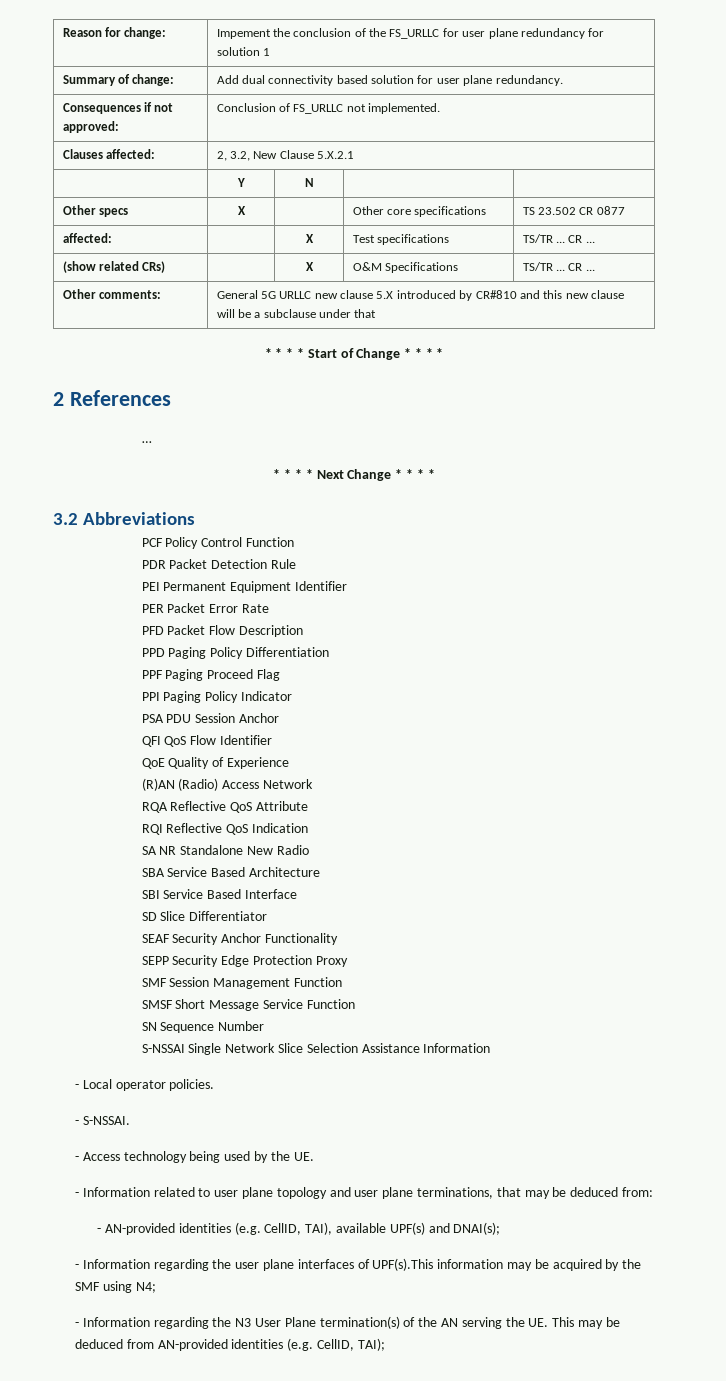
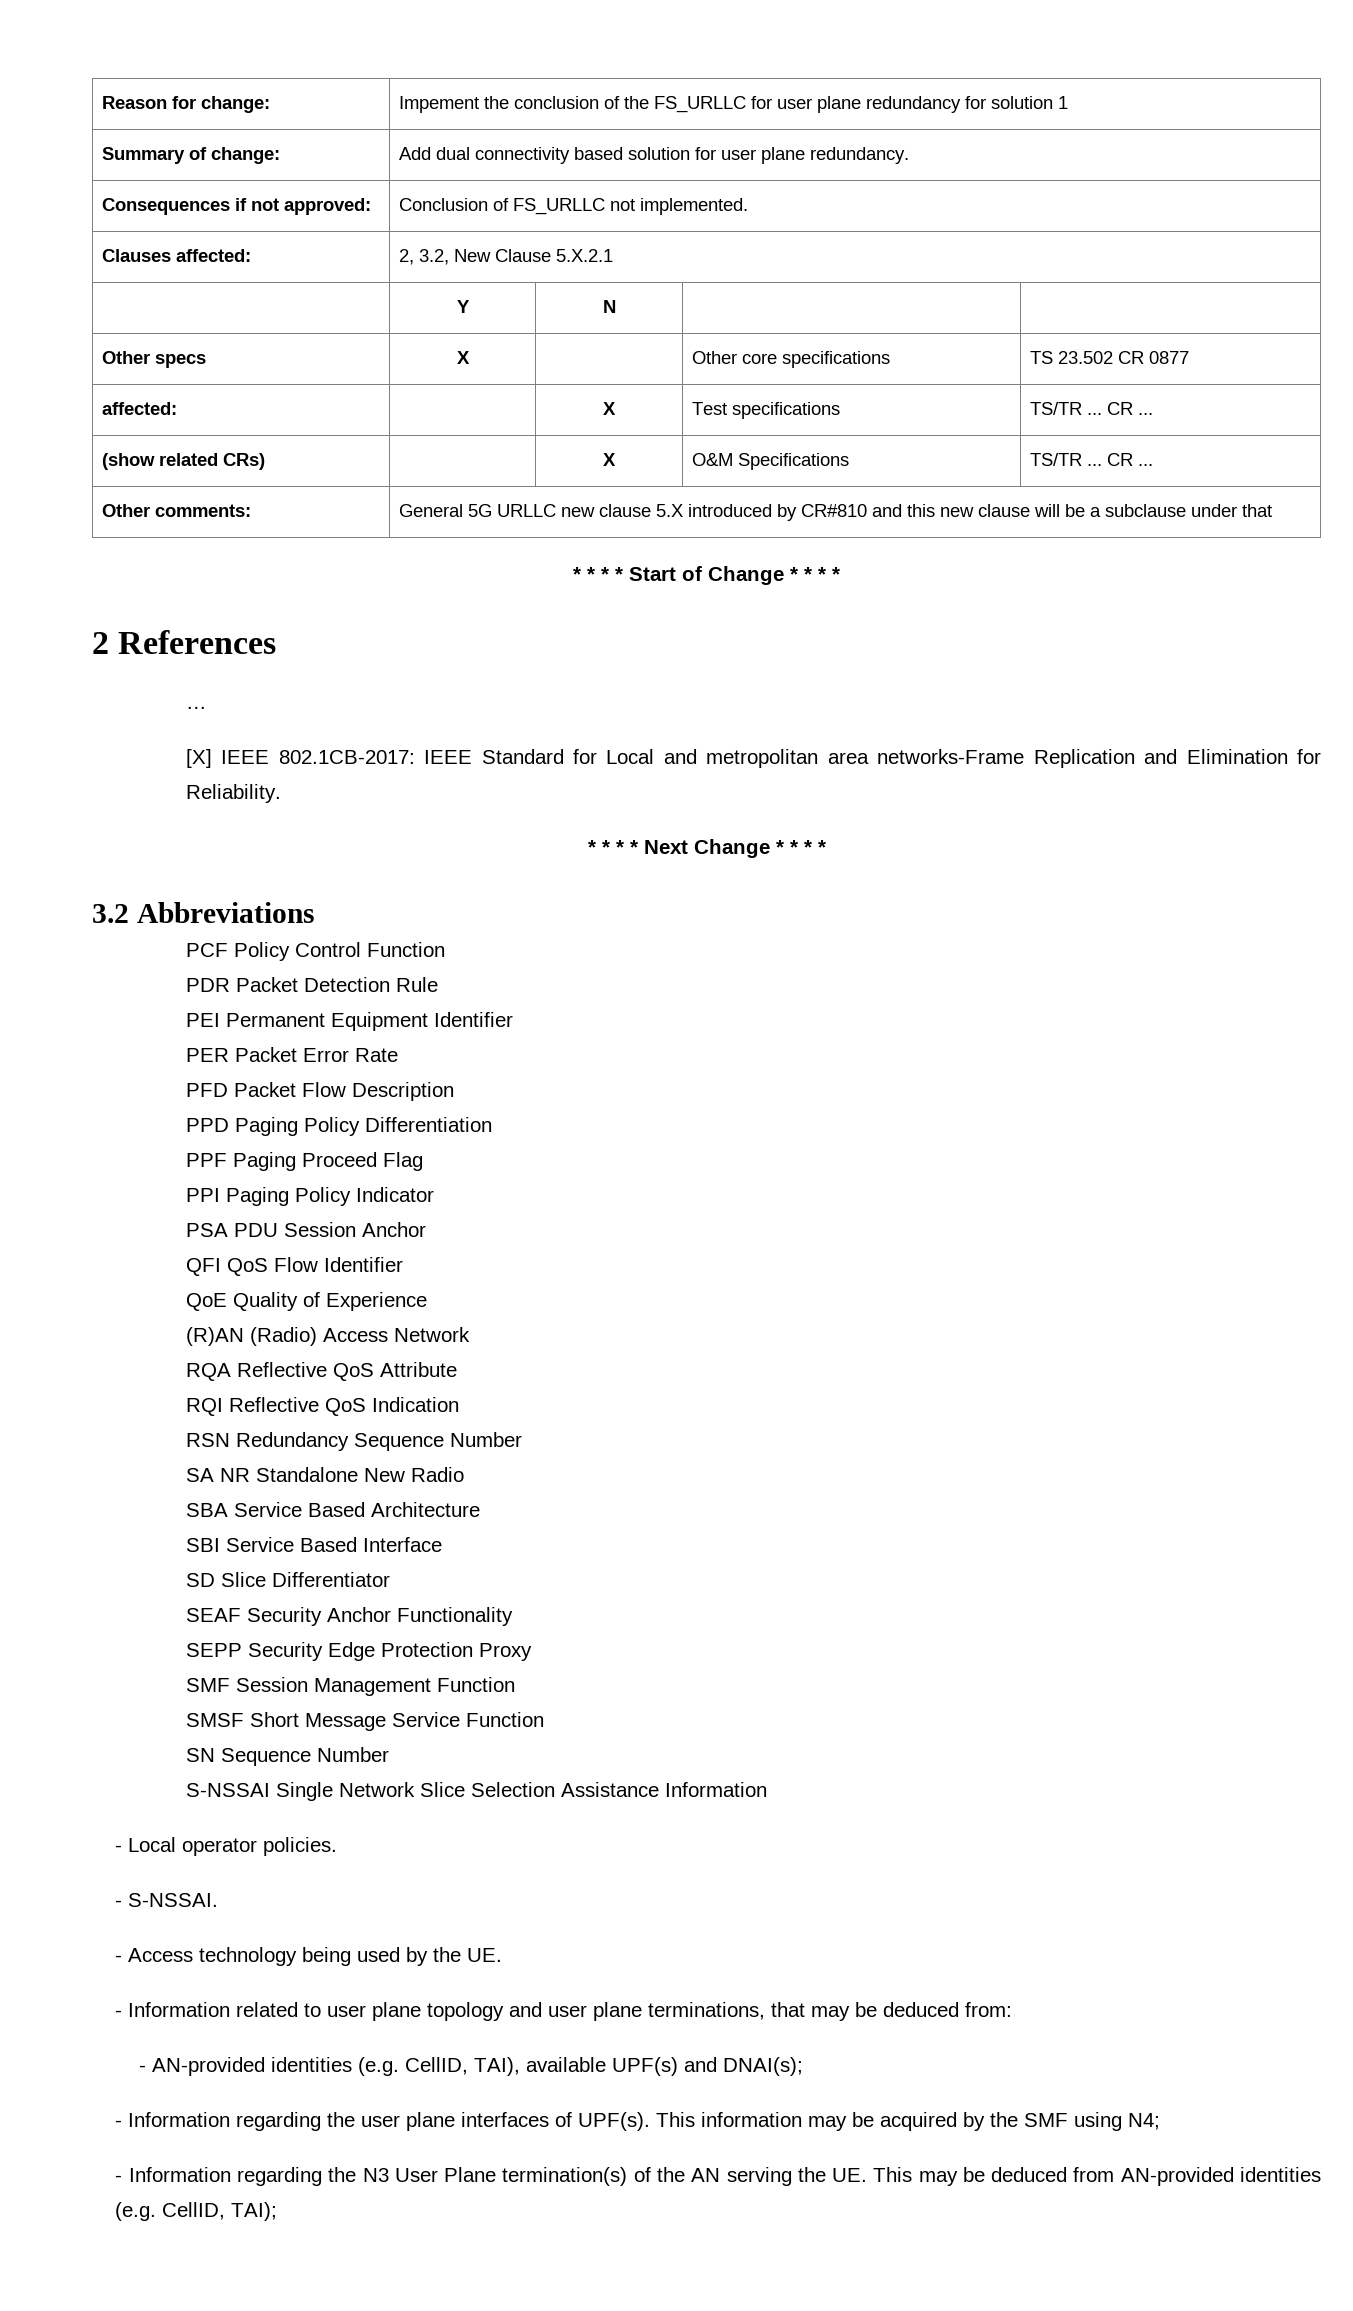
+ [X] IEEE 802.1CB-2017: IEEE Standard for Local and metropolitan area networks-Frame Replication and Elimination for Reliability.
+ RSN Redundancy Sequence Number
- - Information regarding the user plane interfaces of UPF(s).This information may be acquired by the SMF using N4;
+ - Information regarding the user plane interfaces of UPF(s). This information may be acquired by the SMF using N4;

